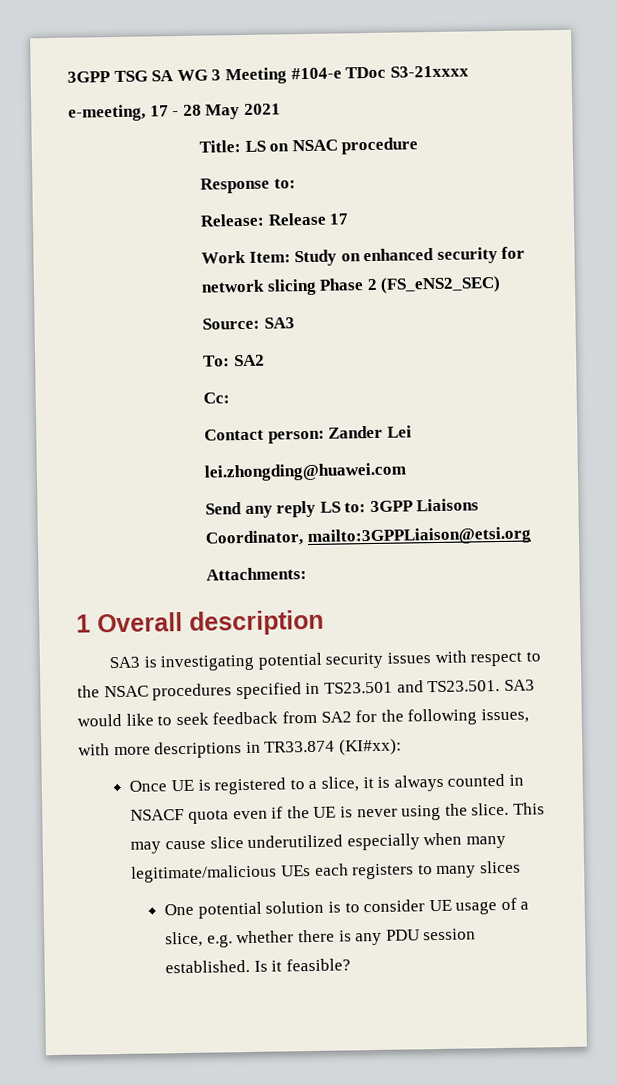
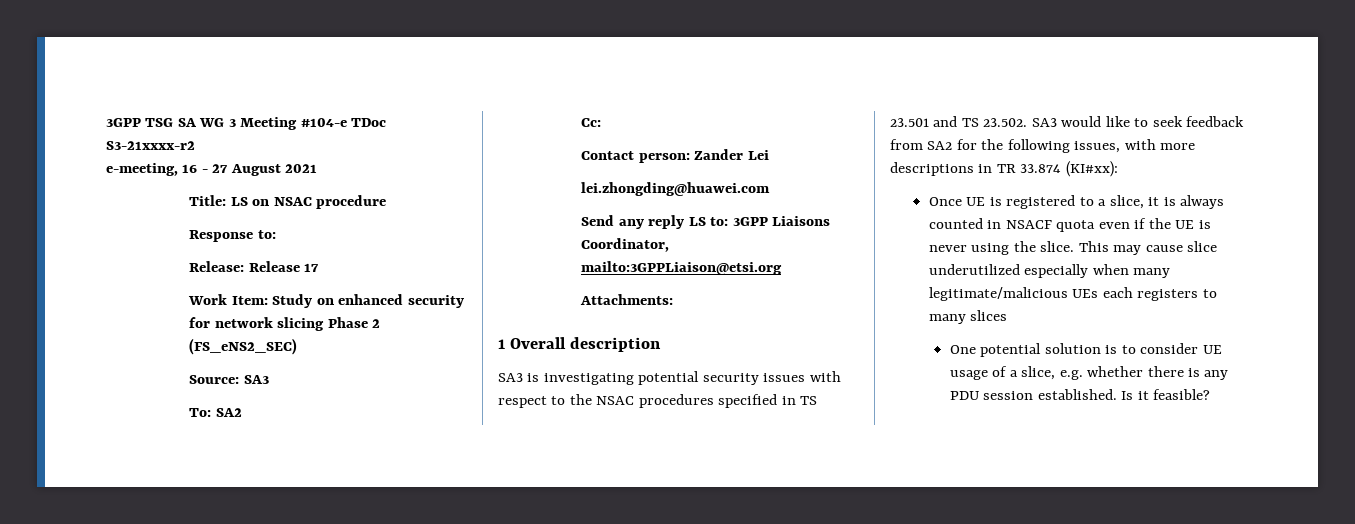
- 3GPP TSG SA WG 3 Meeting #104-e TDoc S3-21xxxx
+ 3GPP TSG SA WG 3 Meeting #104-e TDoc S3-21xxxx-r2
- e-meeting, 17 - 28 May 2021
+ e-meeting, 16 - 27 August 2021
- SA3 is investigating potential security issues with respect to the NSAC procedures specified in TS23.501 and TS23.501. SA3 would like to seek feedback from SA2 for the following issues, with more descriptions in TR33.874 (KI#xx):
+ SA3 is investigating potential security issues with respect to the NSAC procedures specified in TS 23.501 and TS 23.502. SA3 would like to seek feedback from SA2 for the following issues, with more descriptions in TR 33.874 (KI#xx):

